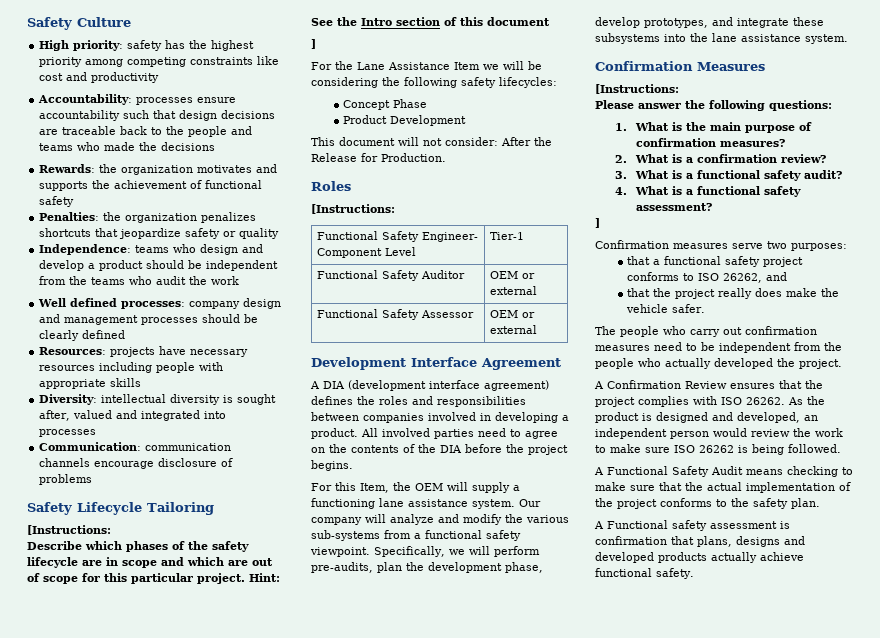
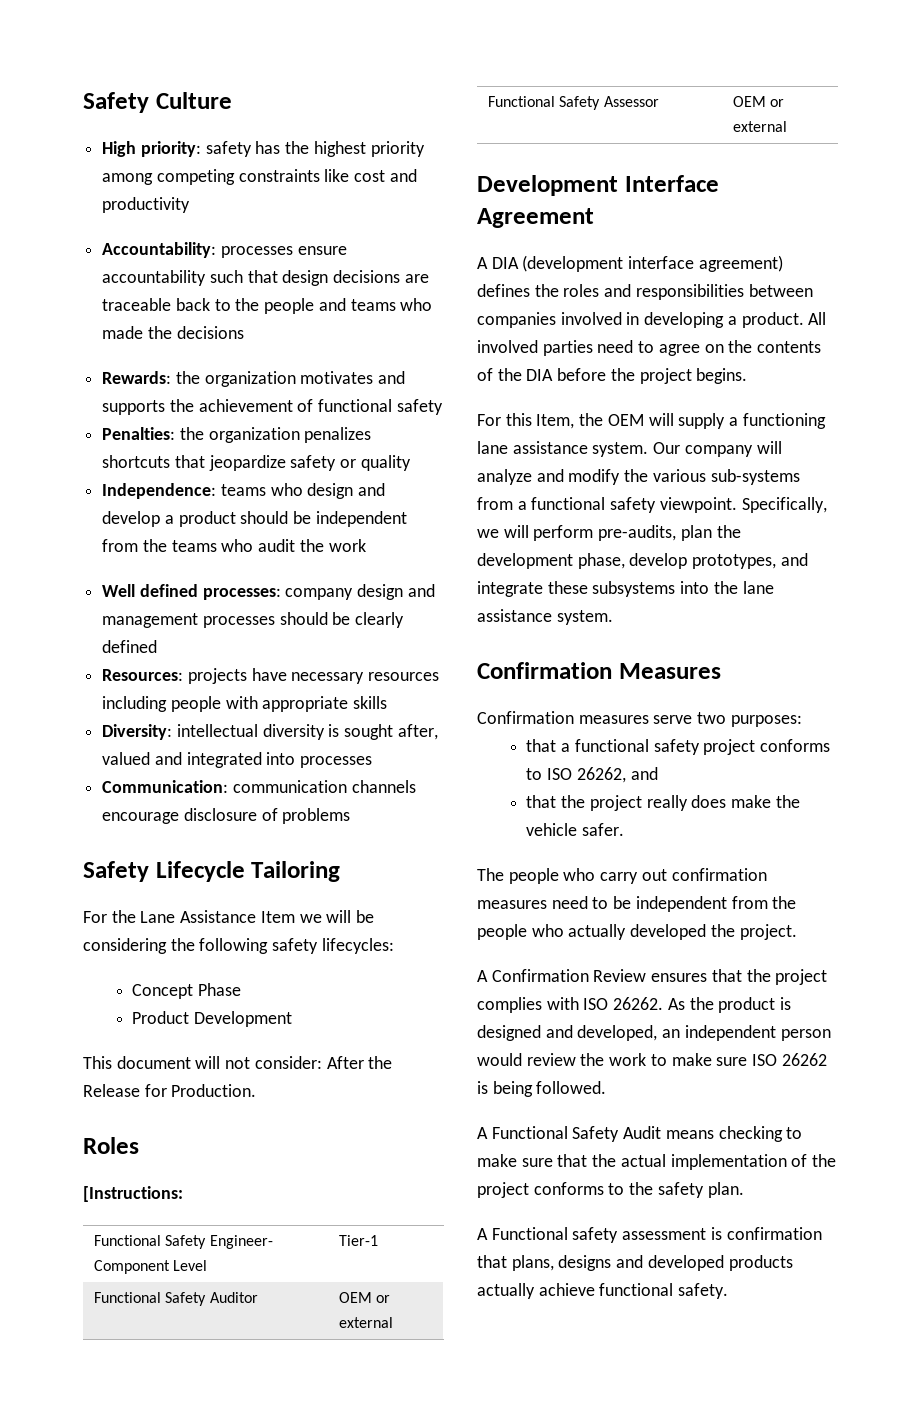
  Safety Lifecycle Tailoring
- [Instructions:
- Describe which phases of the safety lifecycle are in scope and which are out of scope for this particular project. Hint: See the Intro section of this document
- ]
  Confirmation Measures
- [Instructions:
- Please answer the following questions:
- 1. What is the main purpose of confirmation measures?
- 2. What is a confirmation review?
- 3. What is a functional safety audit?
- 4. What is a functional safety assessment?
- ]

